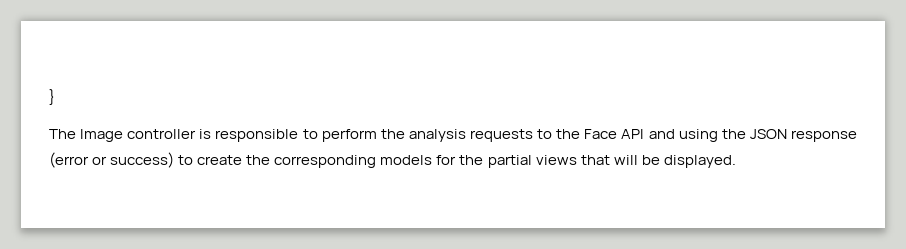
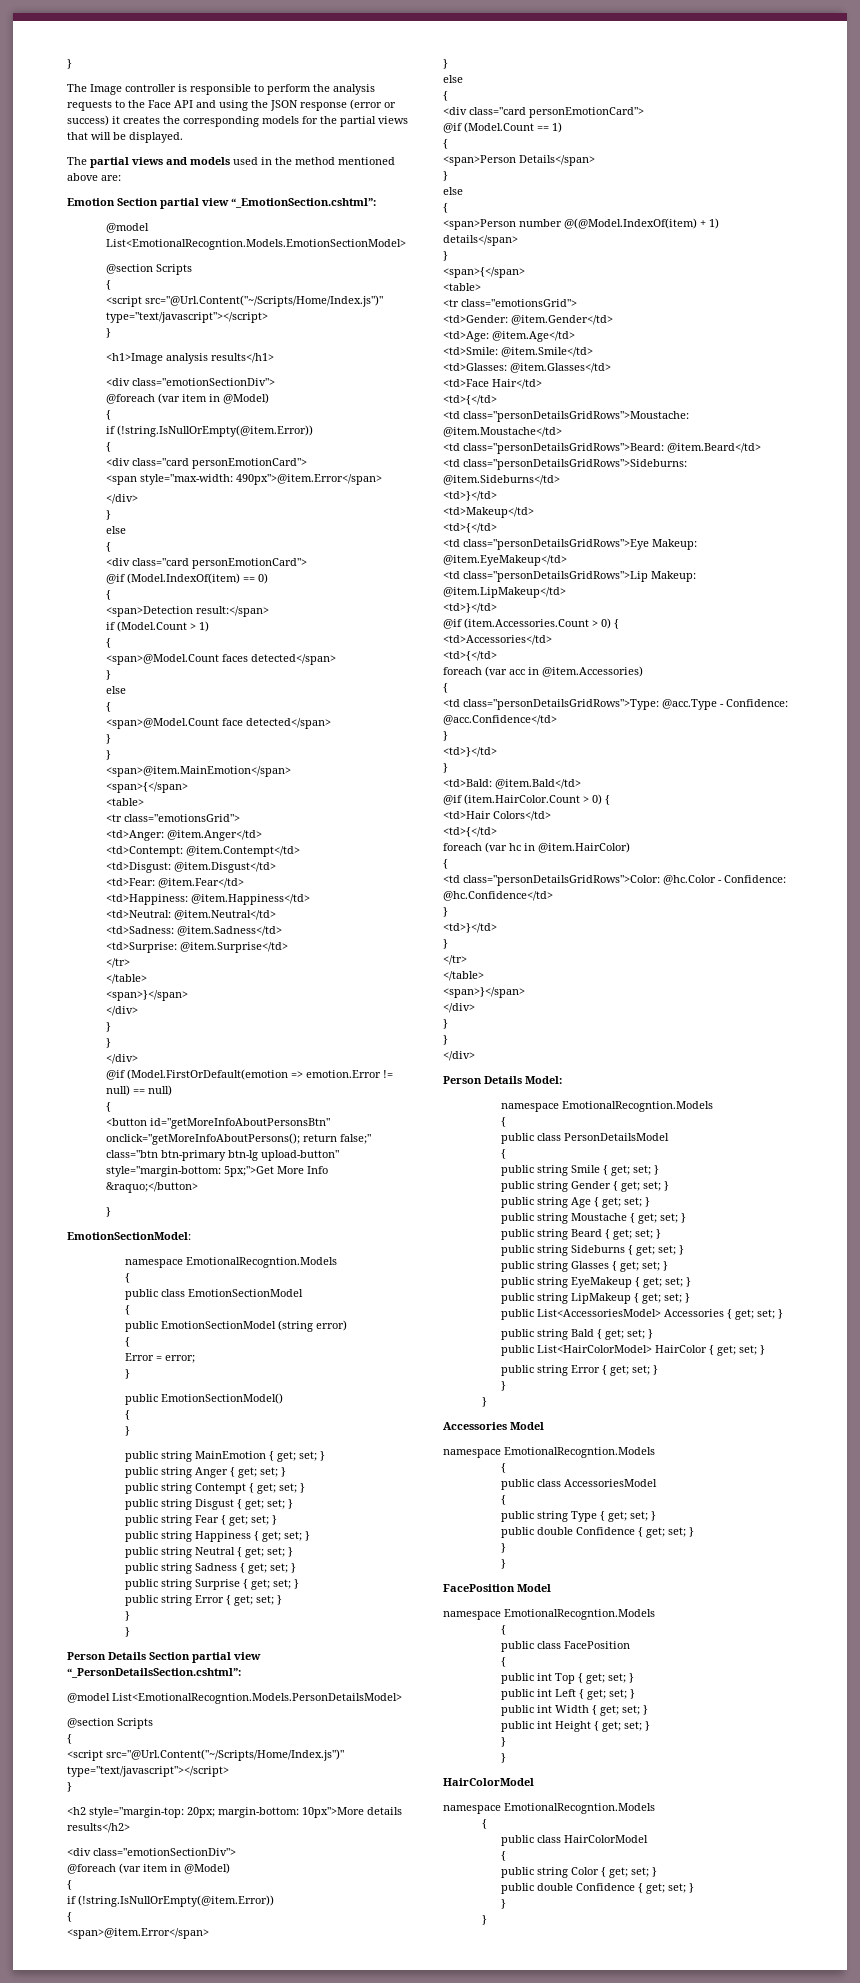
- The Image controller is responsible to perform the analysis requests to the Face API and using the JSON response (error or success) to create the corresponding models for the partial views that will be displayed.
+ The Image controller is responsible to perform the analysis requests to the Face API and using the JSON response (error or success) it creates the corresponding models for the partial views that will be displayed.
+ The partial views and models used in the method mentioned above are:
+ Emotion Section partial view “_EmotionSection.cshtml”:
+ @model List<EmotionalRecogntion.Models.EmotionSectionModel>
+ @section Scripts
+ {
+ <script src="@Url.Content("~/Scripts/Home/Index.js")" type="text/javascript"></script>
+ }
+ <h1>Image analysis results</h1>
+ <div class="emotionSectionDiv">
+ @foreach (var item in @Model)
+ {
+ if (!string.IsNullOrEmpty(@item.Error))
+ {
+ <div class="card personEmotionCard">
+ <span style="max-width: 490px">@item.Error</span>
+ </div>
+ }
+ else
+ {
+ <div class="card personEmotionCard">
+ @if (Model.IndexOf(item) == 0)
+ {
+ <span>Detection result:</span>
+ if (Model.Count > 1)
+ {
+ <span>@Model.Count faces detected</span>
+ }
+ else
+ {
+ <span>@Model.Count face detected</span>
+ }
+ }
+ <span>@item.MainEmotion</span>
+ <span>{</span>
+ <table>
+ <tr class="emotionsGrid">
+ <td>Anger: @item.Anger</td>
+ <td>Contempt: @item.Contempt</td>
+ <td>Disgust: @item.Disgust</td>
+ <td>Fear: @item.Fear</td>
+ <td>Happiness: @item.Happiness</td>
+ <td>Neutral: @item.Neutral</td>
+ <td>Sadness: @item.Sadness</td>
+ <td>Surprise: @item.Surprise</td>
+ </tr>
+ </table>
+ <span>}</span>
+ </div>
+ }
+ }
+ </div>
+ @if (Model.FirstOrDefault(emotion => emotion.Error != null) == null)
+ {
+ <button id="getMoreInfoAboutPersonsBtn" onclick="getMoreInfoAboutPersons(); return false;" class="btn btn-primary btn-lg upload-button" style="margin-bottom: 5px;">Get More Info &raquo;</button>
+ }
+ EmotionSectionModel:
+ namespace EmotionalRecogntion.Models
+ {
+ public class EmotionSectionModel
+ {
+ public EmotionSectionModel (string error)
+ {
+ Error = error;
+ }
+ public EmotionSectionModel()
+ {
+ }
+ public string MainEmotion { get; set; }
+ public string Anger { get; set; }
+ public string Contempt { get; set; }
+ public string Disgust { get; set; }
+ public string Fear { get; set; }
+ public string Happiness { get; set; }
+ public string Neutral { get; set; }
+ public string Sadness { get; set; }
+ public string Surprise { get; set; }
+ public string Error { get; set; }
+ }
+ }
+ Person Details Section partial view “_PersonDetailsSection.cshtml”:
+ @model List<EmotionalRecogntion.Models.PersonDetailsModel>
+ @section Scripts
+ {
+ <script src="@Url.Content("~/Scripts/Home/Index.js")" type="text/javascript"></script>
+ }
+ <h2 style="margin-top: 20px; margin-bottom: 10px">More details results</h2>
+ <div class="emotionSectionDiv">
+ @foreach (var item in @Model)
+ {
+ if (!string.IsNullOrEmpty(@item.Error))
+ {
+ <span>@item.Error</span>
+ }
+ else
+ {
+ <div class="card personEmotionCard">
+ @if (Model.Count == 1)
+ {
+ <span>Person Details</span>
+ }
+ else
+ {
+ <span>Person number @(@Model.IndexOf(item) + 1) details</span>
+ }
+ <span>{</span>
+ <table>
+ <tr class="emotionsGrid">
+ <td>Gender: @item.Gender</td>
+ <td>Age: @item.Age</td>
+ <td>Smile: @item.Smile</td>
+ <td>Glasses: @item.Glasses</td>
+ <td>Face Hair</td>
+ <td>{</td>
+ <td class="personDetailsGridRows">Moustache: @item.Moustache</td>
+ <td class="personDetailsGridRows">Beard: @item.Beard</td>
+ <td class="personDetailsGridRows">Sideburns: @item.Sideburns</td>
+ <td>}</td>
+ <td>Makeup</td>
+ <td>{</td>
+ <td class="personDetailsGridRows">Eye Makeup: @item.EyeMakeup</td>
+ <td class="personDetailsGridRows">Lip Makeup: @item.LipMakeup</td>
+ <td>}</td>
+ @if (item.Accessories.Count > 0) {
+ <td>Accessories</td>
+ <td>{</td>
+ foreach (var acc in @item.Accessories)
+ {
+ <td class="personDetailsGridRows">Type: @acc.Type - Confidence: @acc.Confidence</td>
+ }
+ <td>}</td>
+ }
+ <td>Bald: @item.Bald</td>
+ @if (item.HairColor.Count > 0) {
+ <td>Hair Colors</td>
+ <td>{</td>
+ foreach (var hc in @item.HairColor)
+ {
+ <td class="personDetailsGridRows">Color: @hc.Color - Confidence: @hc.Confidence</td>
+ }
+ <td>}</td>
+ }
+ </tr>
+ </table>
+ <span>}</span>
+ </div>
+ }
+ }
+ </div>
+ Person Details Model:
+ namespace EmotionalRecogntion.Models
+ {
+ public class PersonDetailsModel
+ {
+ public string Smile { get; set; }
+ public string Gender { get; set; }
+ public string Age { get; set; }
+ public string Moustache { get; set; }
+ public string Beard { get; set; }
+ public string Sideburns { get; set; }
+ public string Glasses { get; set; }
+ public string EyeMakeup { get; set; }
+ public string LipMakeup { get; set; }
+ public List<AccessoriesModel> Accessories { get; set; }
+ public string Bald { get; set; }
+ public List<HairColorModel> HairColor { get; set; }
+ public string Error { get; set; }
+ }
+ }
+ Accessories Model
+ namespace EmotionalRecogntion.Models
+ {
+ public class AccessoriesModel
+ {
+ public string Type { get; set; }
+ public double Confidence { get; set; }
+ }
+ }
+ FacePosition Model
+ namespace EmotionalRecogntion.Models
+ {
+ public class FacePosition
+ {
+ public int Top { get; set; }
+ public int Left { get; set; }
+ public int Width { get; set; }
+ public int Height { get; set; }
+ }
+ }
+ HairColorModel
+ namespace EmotionalRecogntion.Models
+ {
+ public class HairColorModel
+ {
+ public string Color { get; set; }
+ public double Confidence { get; set; }
+ }
+ }

